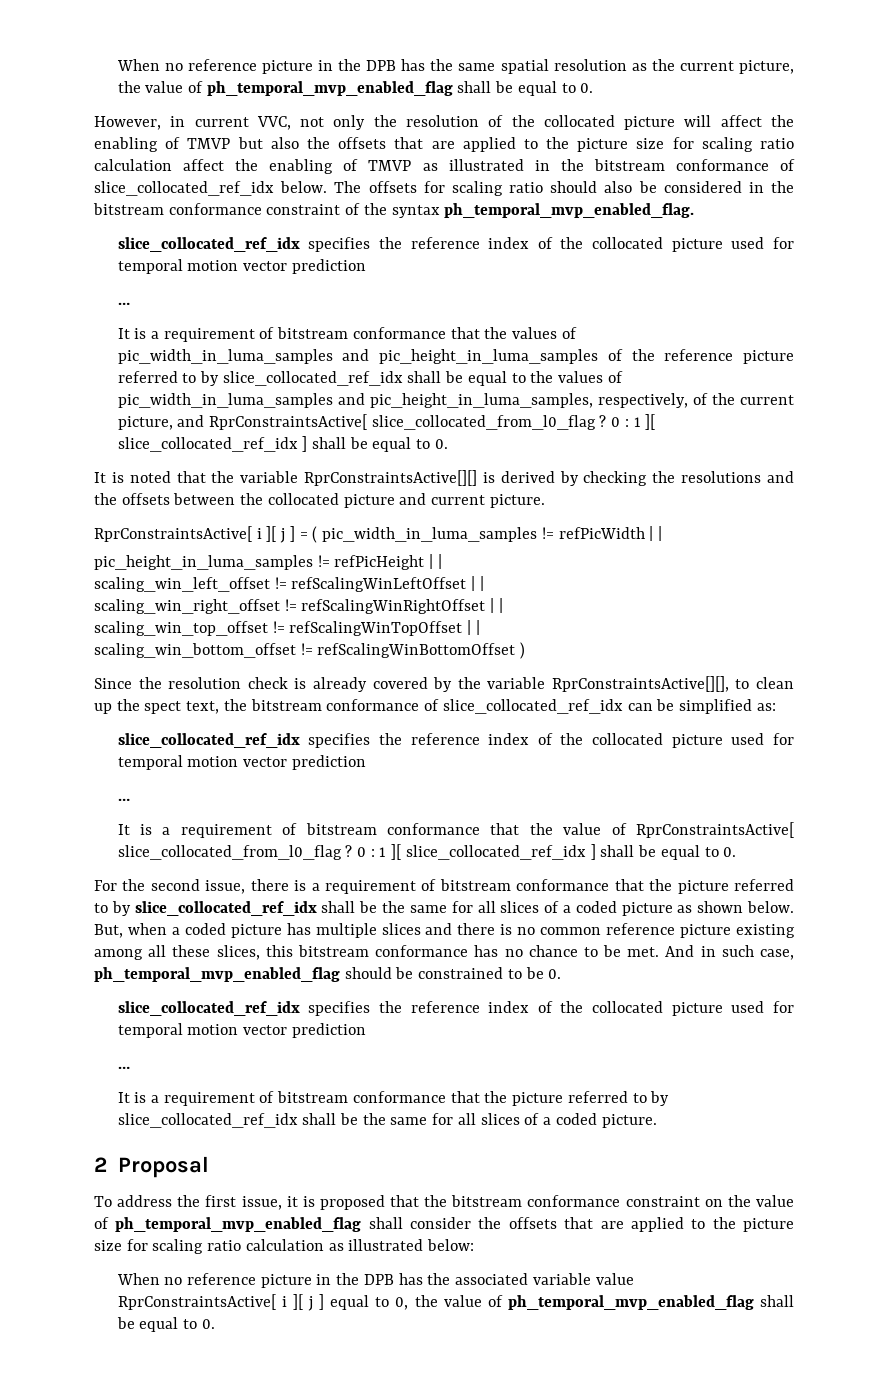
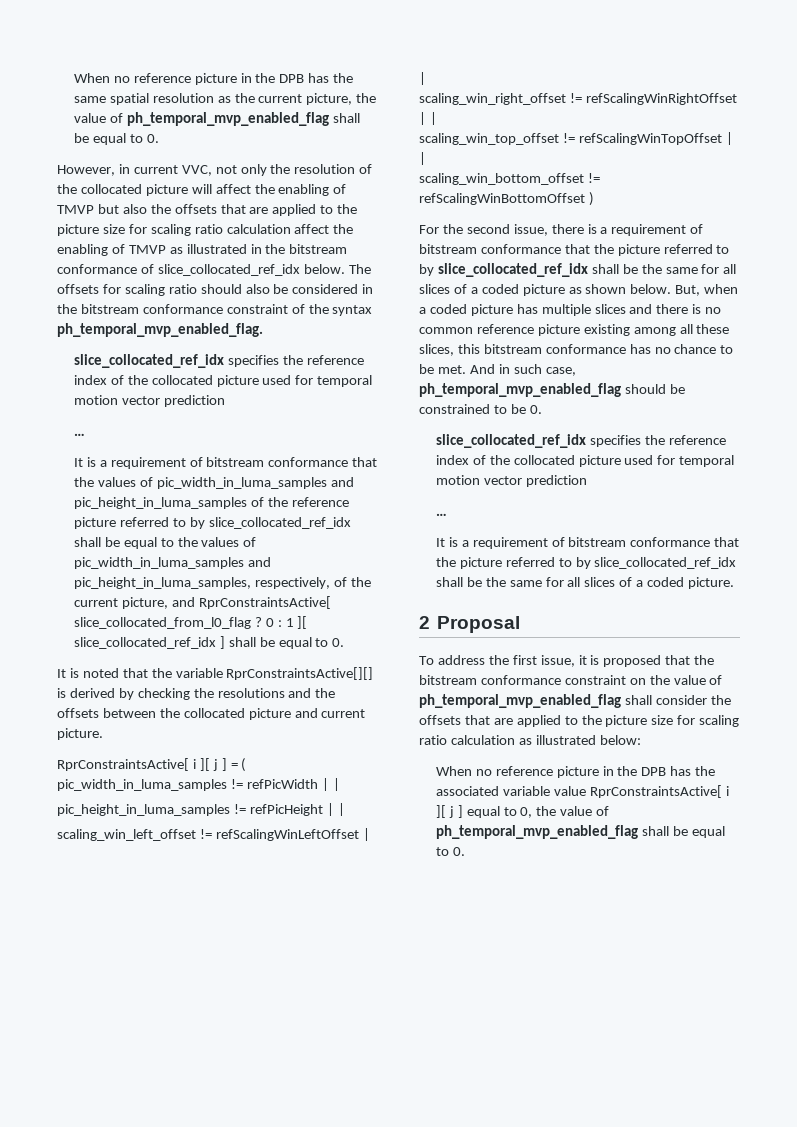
- Since the resolution check is already covered by the variable RprConstraintsActive[][], to clean up the spect text, the bitstream conformance of slice_collocated_ref_idx can be simplified as:
- slice_collocated_ref_idx specifies the reference index of the collocated picture used for temporal motion vector prediction
- …
- It is a requirement of bitstream conformance that the value of RprConstraintsActive[ slice_collocated_from_l0_flag ? 0 : 1 ][ slice_collocated_ref_idx ] shall be equal to 0.

